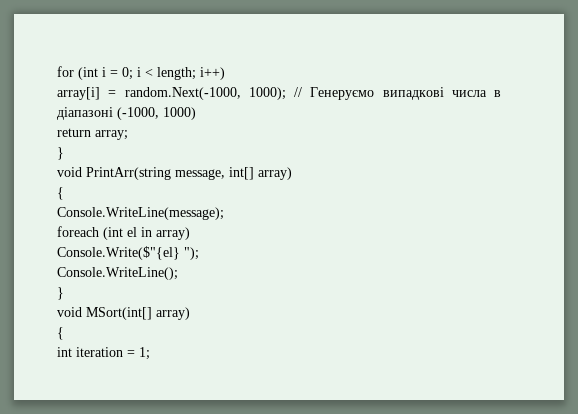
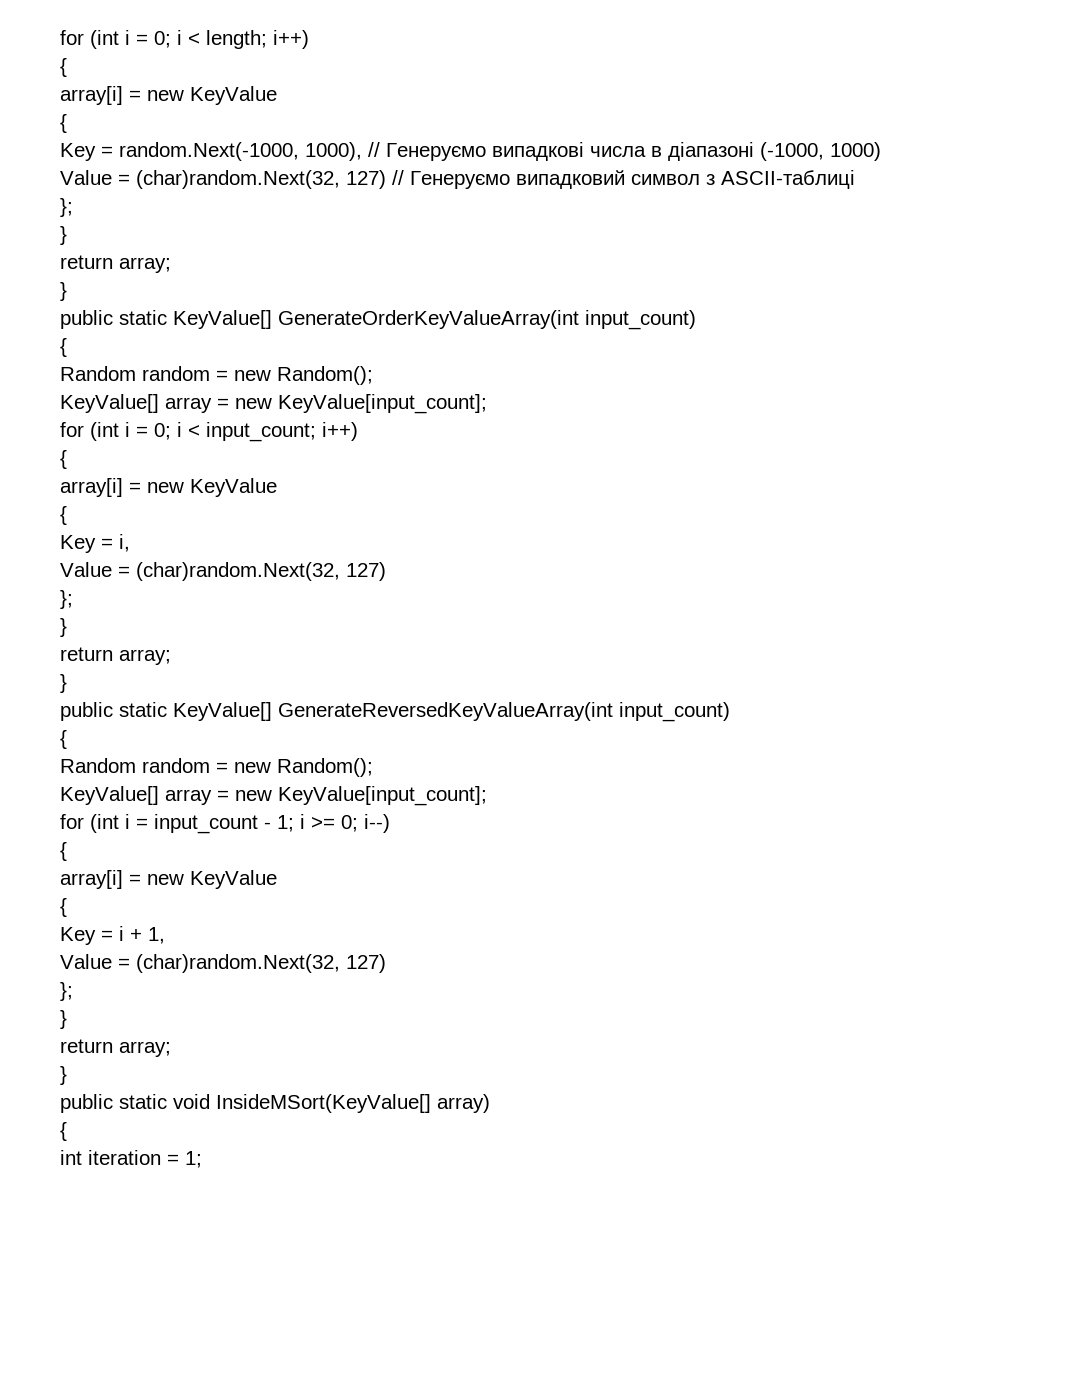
  for (int i = 0; i < length; i++)
- array[i] = random.Next(-1000, 1000); // Генеруємо випадкові числа в діапазоні (-1000, 1000)
+ {
+ array[i] = new KeyValue
+ {
+ Key = random.Next(-1000, 1000), // Генеруємо випадкові числа в діапазоні (-1000, 1000)
+ Value = (char)random.Next(32, 127) // Генеруємо випадковий символ з ASCII-таблиці
+ };
+ }
  return array;
  }
- void PrintArr(string message, int[] array)
+ public static KeyValue[] GenerateOrderKeyValueArray(int input_count)
  {
- Console.WriteLine(message);
- foreach (int el in array)
- Console.Write($"{el} ");
- Console.WriteLine();
+ Random random = new Random();
+ KeyValue[] array = new KeyValue[input_count];
+ for (int i = 0; i < input_count; i++)
+ {
+ array[i] = new KeyValue
+ {
+ Key = i,
+ Value = (char)random.Next(32, 127)
+ };
  }
- void MSort(int[] array)
+ return array;
+ }
+ public static KeyValue[] GenerateReversedKeyValueArray(int input_count)
+ {
+ Random random = new Random();
+ KeyValue[] array = new KeyValue[input_count];
+ for (int i = input_count - 1; i >= 0; i--)
+ {
+ array[i] = new KeyValue
+ {
+ Key = i + 1,
+ Value = (char)random.Next(32, 127)
+ };
+ }
+ return array;
+ }
+ public static void InsideMSort(KeyValue[] array)

